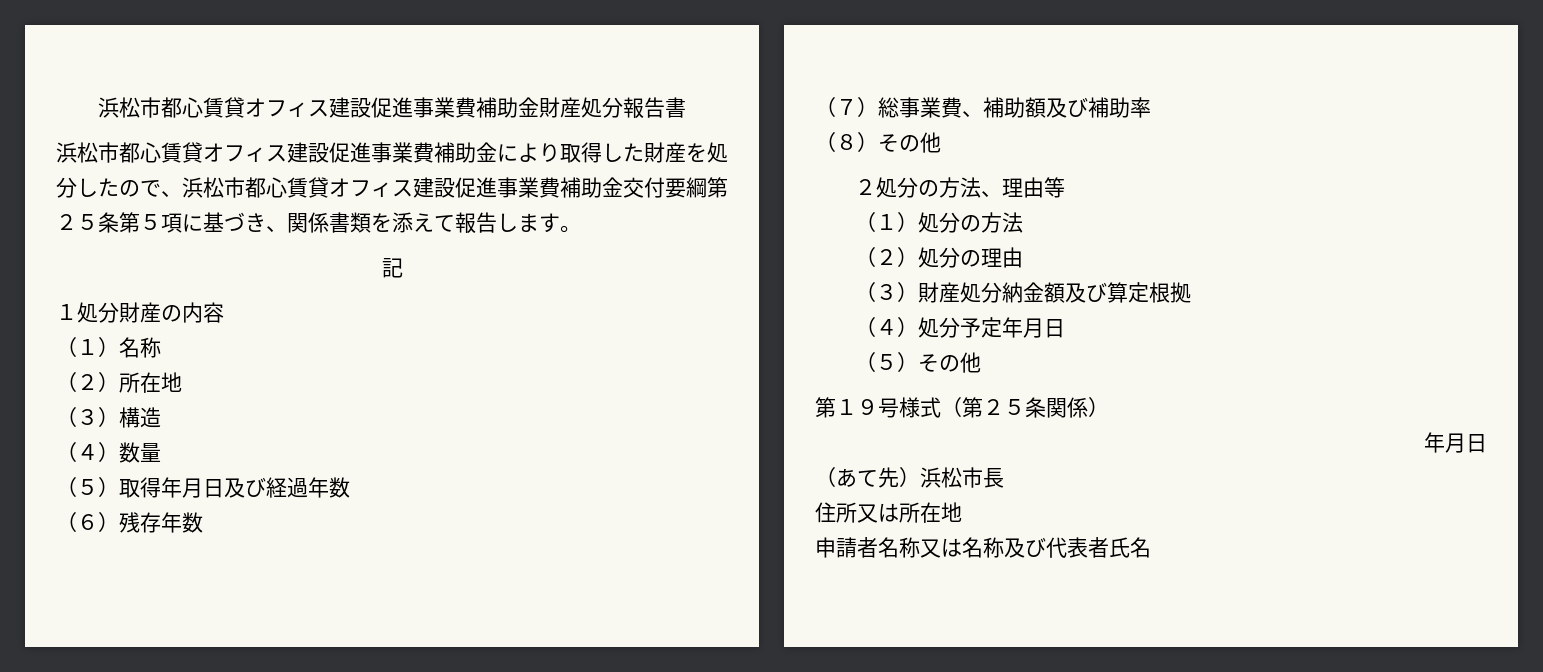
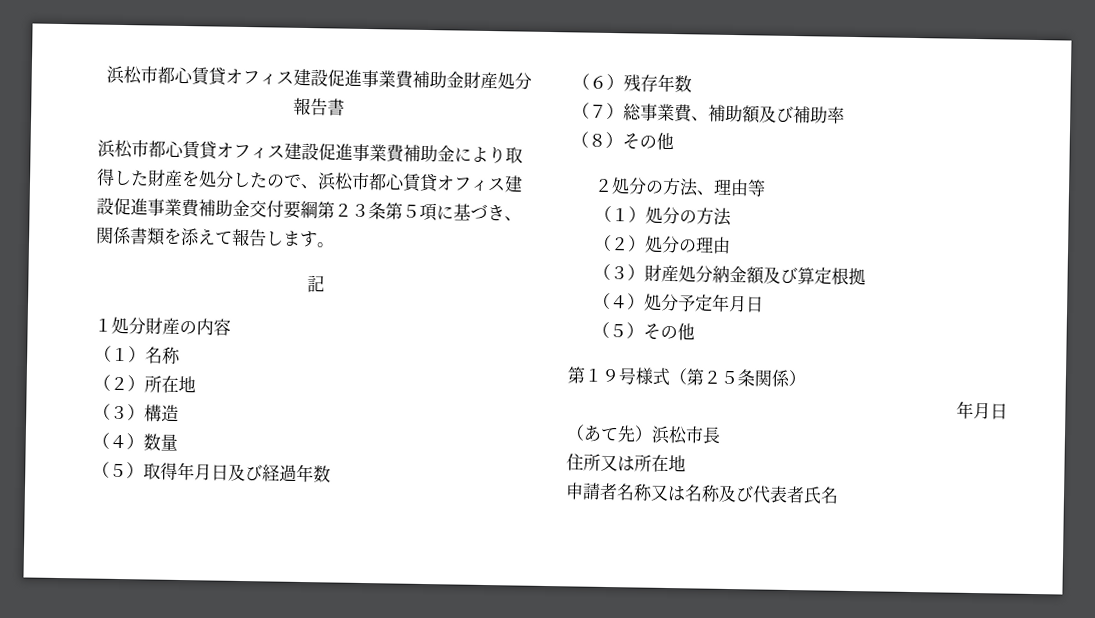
- 浜松市都心賃貸オフィス建設促進事業費補助金により取得した財産を処分したので、浜松市都心賃貸オフィス建設促進事業費補助金交付要綱第２５条第５項に基づき、関係書類を添えて報告します。
+ 浜松市都心賃貸オフィス建設促進事業費補助金により取得した財産を処分したので、浜松市都心賃貸オフィス建設促進事業費補助金交付要綱第２３条第５項に基づき、関係書類を添えて報告します。

